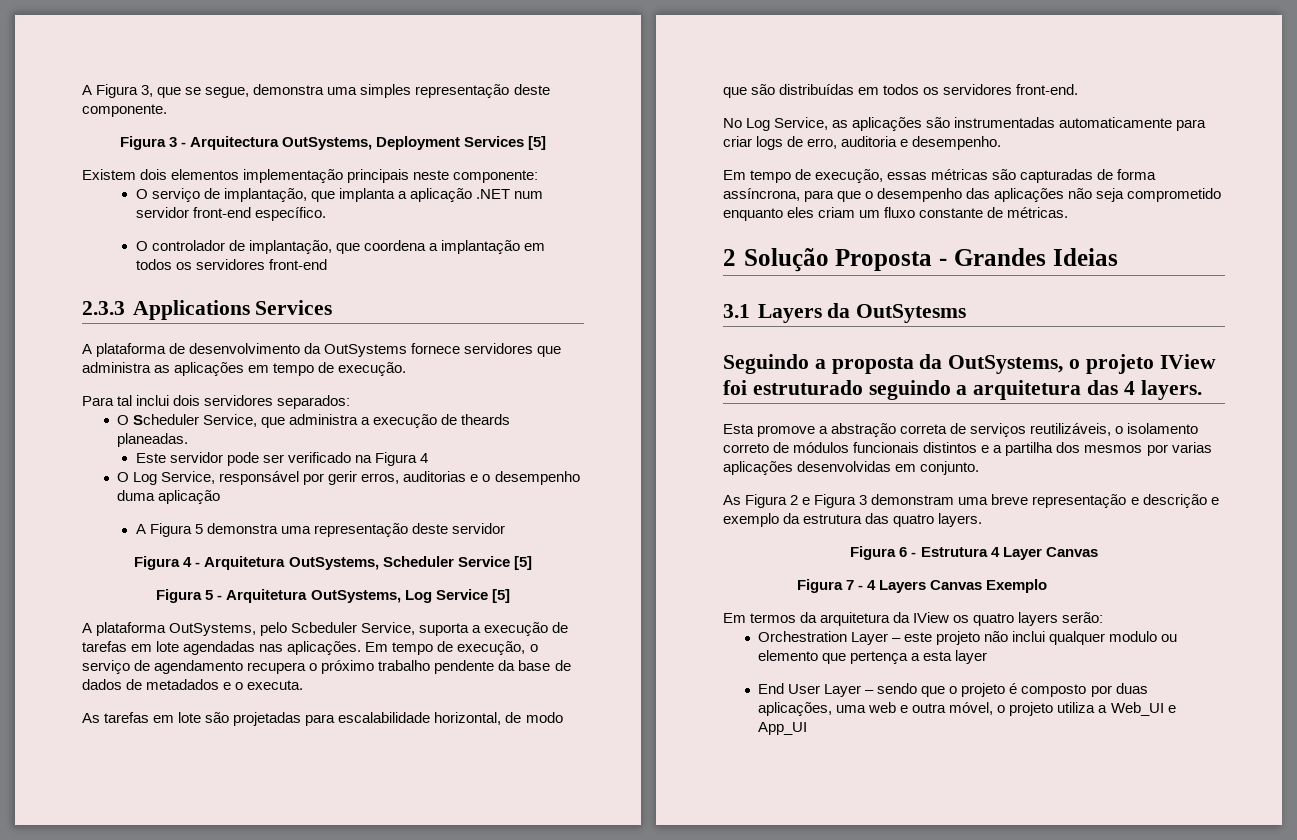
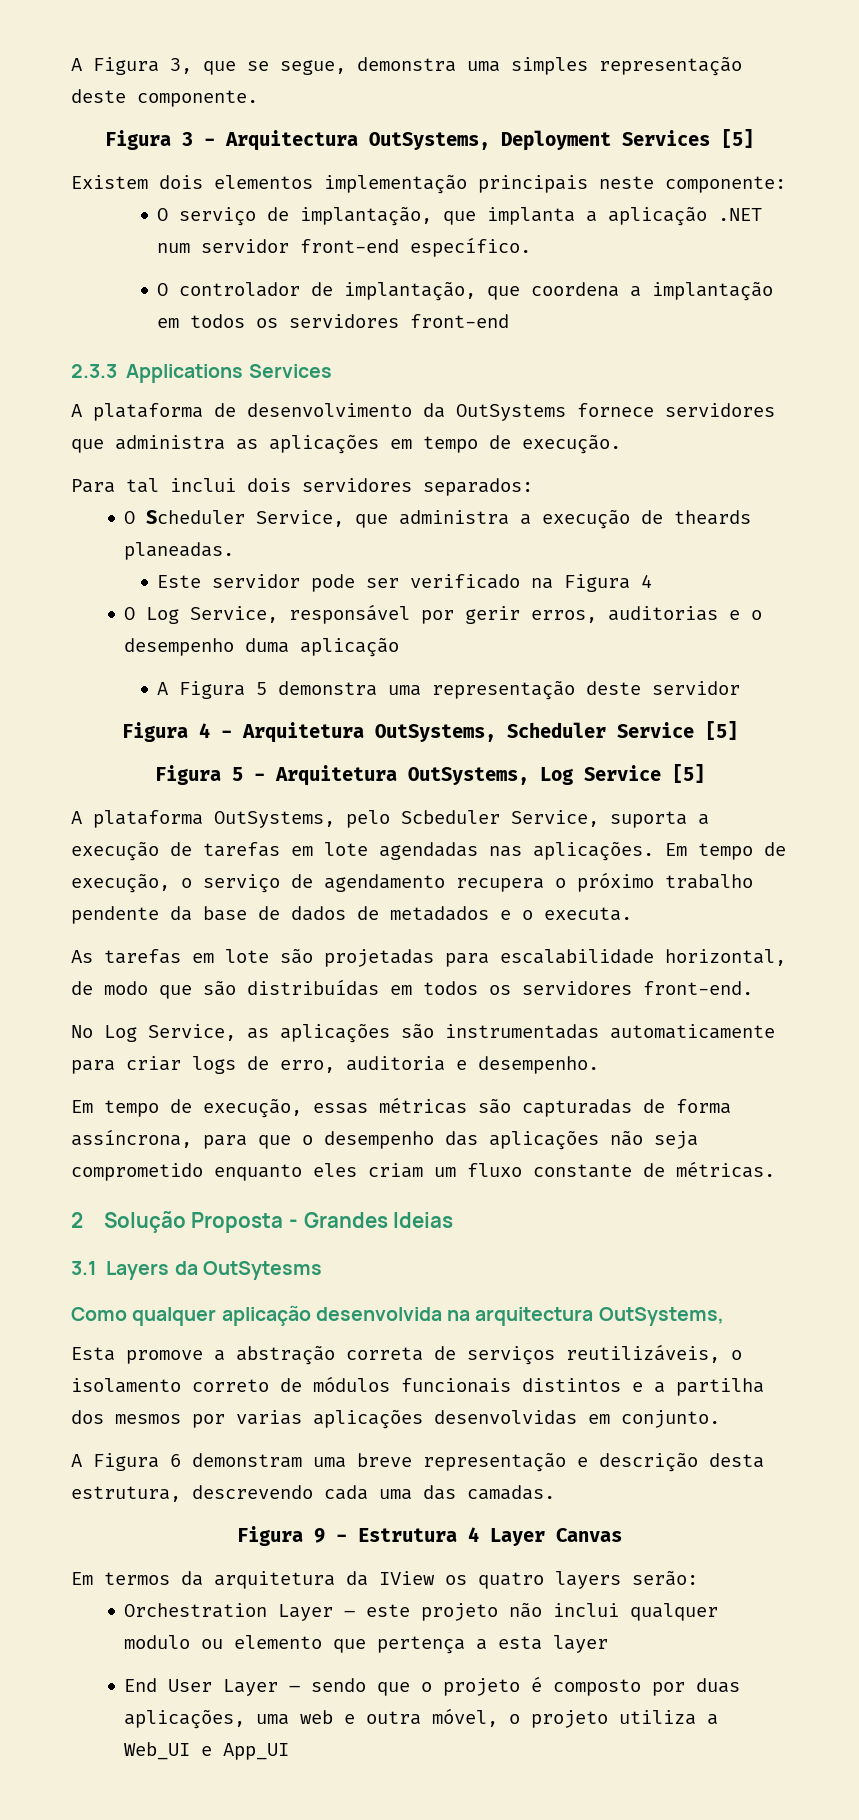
- Seguindo a proposta da OutSystems, o projeto IView foi estruturado seguindo a arquitetura das 4 layers.
+ Como qualquer aplicação desenvolvida na arquitectura OutSystems,
- As Figura 2 e Figura 3 demonstram uma breve representação e descrição e exemplo da estrutura das quatro layers.
- Figura 6 - Estrutura 4 Layer Canvas
+ A Figura 6 demonstram uma breve representação e descrição desta estrutura, descrevendo cada uma das camadas.
+ Figura 9 - Estrutura 4 Layer Canvas
- Figura 7 - 4 Layers Canvas Exemplo

